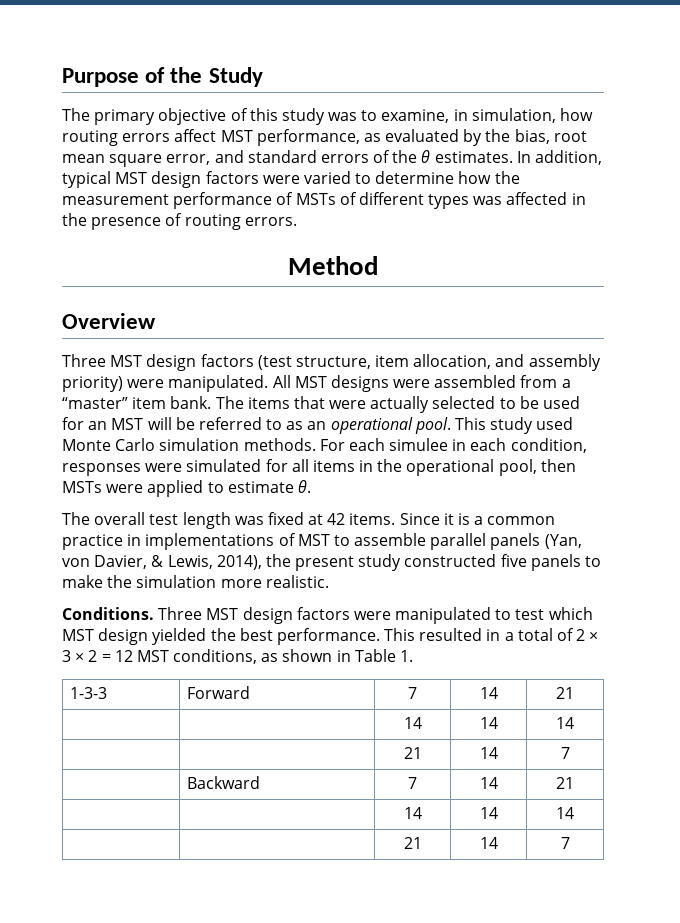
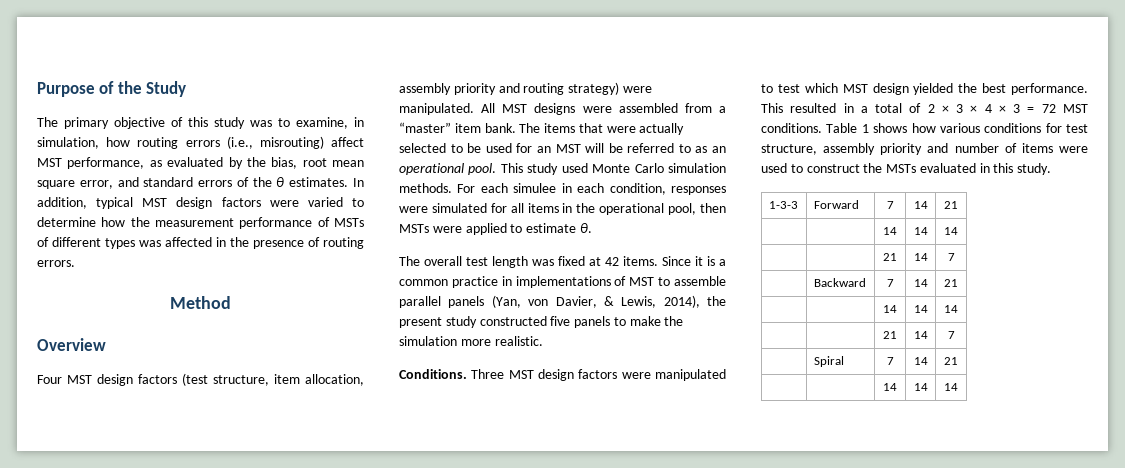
- The primary objective of this study was to examine, in simulation, how routing errors affect MST performance, as evaluated by the bias, root mean square error, and standard errors of the θ estimates.
+ The primary objective of this study was to examine, in simulation, how routing errors (i.e., misrouting) affect MST performance, as evaluated by the bias, root mean square error, and standard errors of the θ estimates.
- Three MST design factors (test structure, item allocation, and assembly priority) were manipulated.
+ Four MST design factors (test structure, item allocation, assembly priority and routing strategy) were manipulated.
- This resulted in a total of 2 × 3 × 2 = 12 MST conditions, as shown in Table 1.
+ This resulted in a total of 2 × 3 × 4 × 3 = 72 MST conditions. Table 1 shows how various conditions for test structure, assembly priority and number of items were used to construct the MSTs evaluated in this study.
+ | Spiral | 7 | 14 | 21
+ | | 14 | 14 | 14

